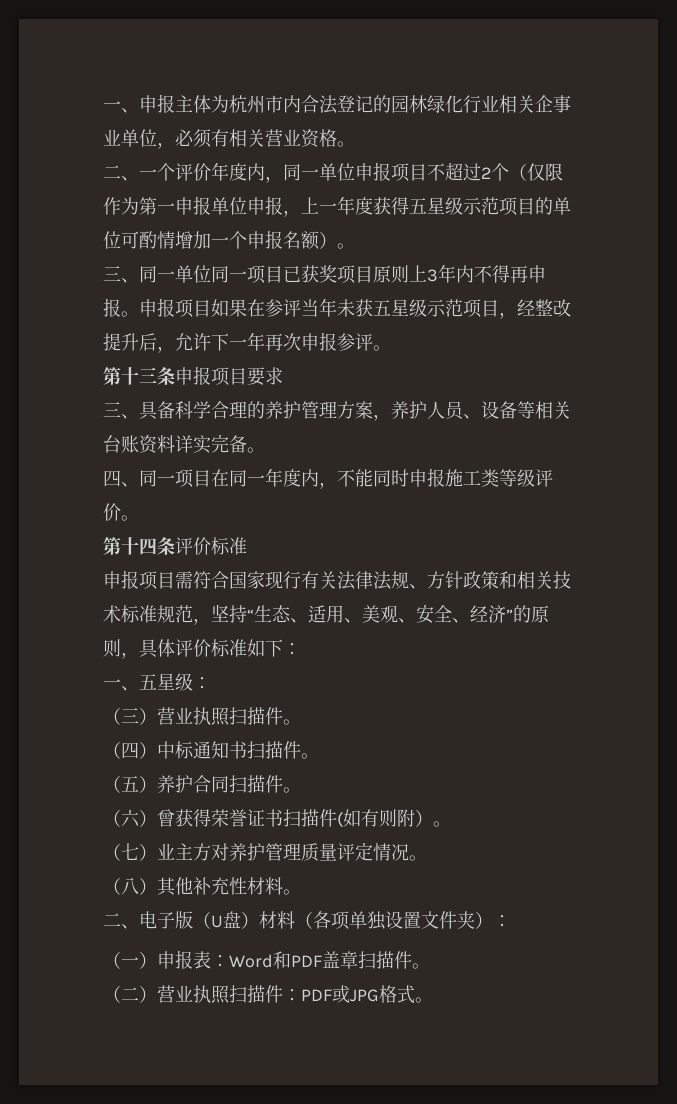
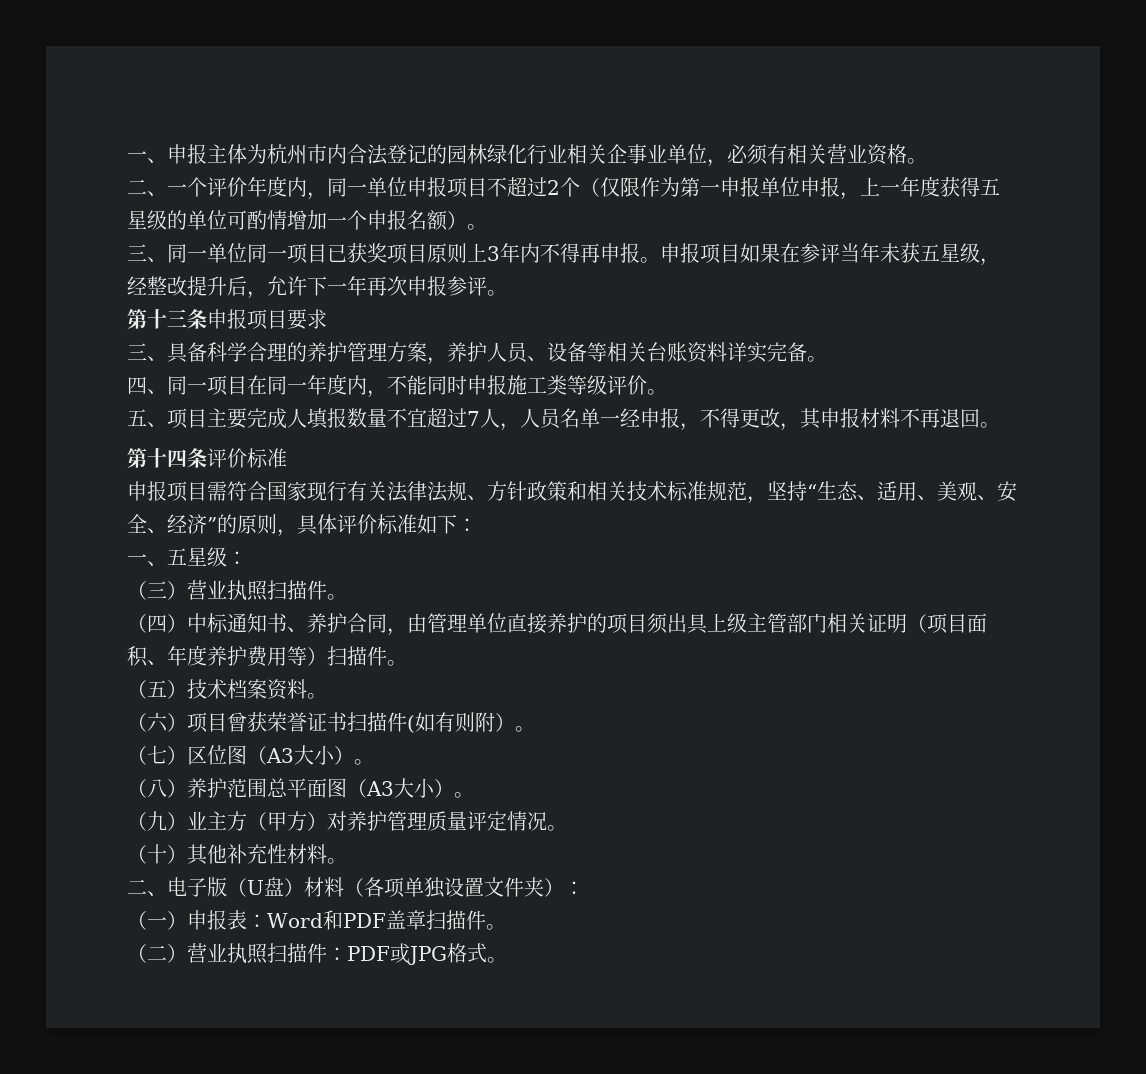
- 二、一个评价年度内，同一单位申报项目不超过2个（仅限作为第一申报单位申报，上一年度获得五星级示范项目的单位可酌情增加一个申报名额）。
+ 二、一个评价年度内，同一单位申报项目不超过2个（仅限作为第一申报单位申报，上一年度获得五星级的单位可酌情增加一个申报名额）。
- 申报项目如果在参评当年未获五星级示范项目，经整改提升后，允许下一年再次申报参评。
+ 申报项目如果在参评当年未获五星级，经整改提升后，允许下一年再次申报参评。
+ 五、项目主要完成人填报数量不宜超过7人，人员名单一经申报，不得更改，其申报材料不再退回。
- （四）中标通知书扫描件。
+ （四）中标通知书、养护合同，由管理单位直接养护的项目须出具上级主管部门相关证明（项目面积、年度养护费用等）扫描件。
- （五）养护合同扫描件。
+ （五）技术档案资料。
- （六）曾获得荣誉证书扫描件(如有则附）。
+ （六）项目曾获荣誉证书扫描件(如有则附）。
- （七）业主方对养护管理质量评定情况。
+ （七）区位图（A3大小）。
+ （八）养护范围总平面图（A3大小）。
+ （九）业主方（甲方）对养护管理质量评定情况。
- （八）其他补充性材料。
+ （十）其他补充性材料。

